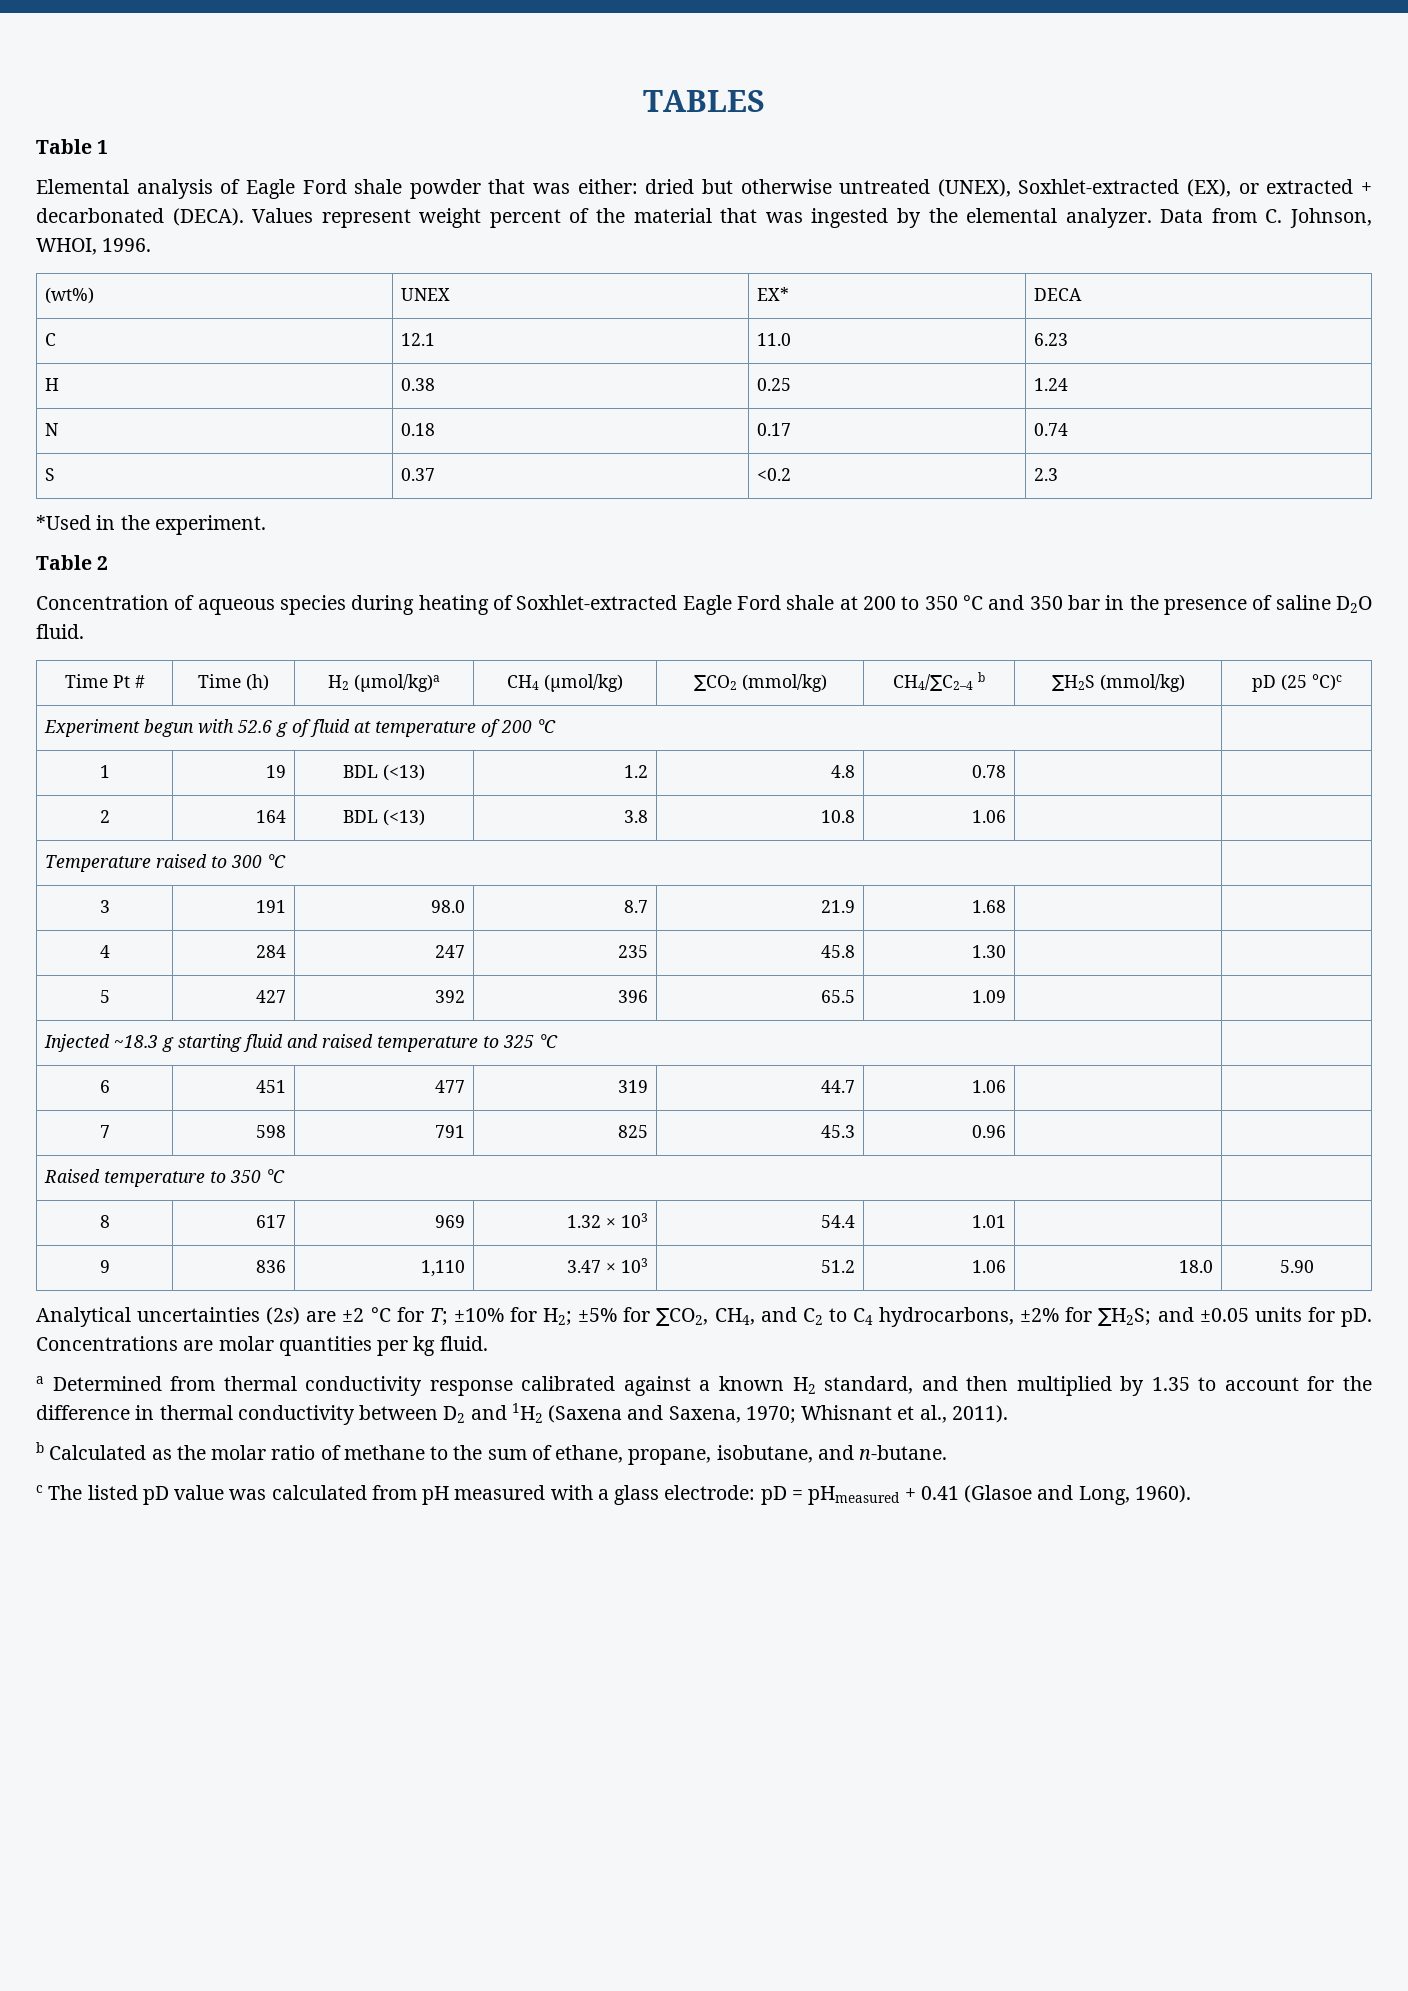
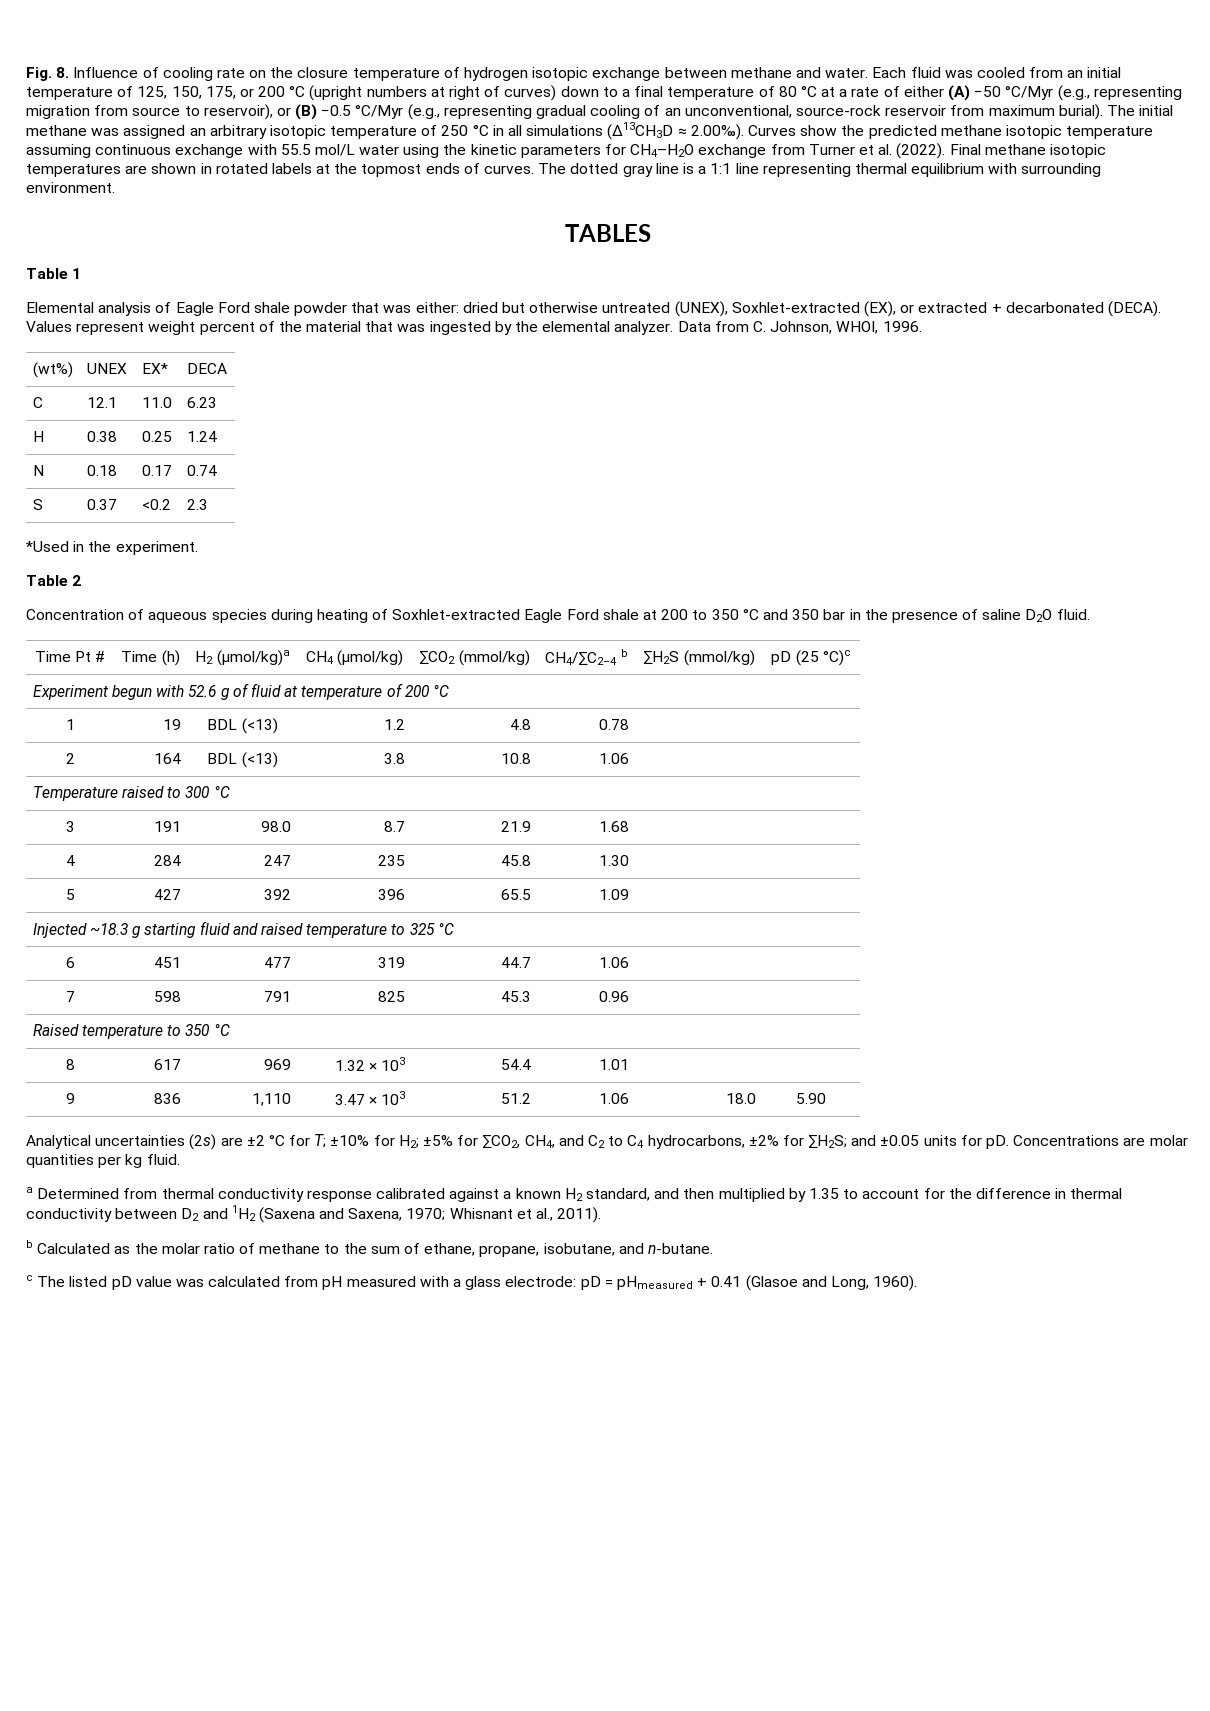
+ Fig. 8. Influence of cooling rate on the closure temperature of hydrogen isotopic exchange between methane and water. Each fluid was cooled from an initial temperature of 125, 150, 175, or 200 °C (upright numbers at right of curves) down to a final temperature of 80 °C at a rate of either (A) −50 °C/Myr (e.g., representing migration from source to reservoir), or (B) −0.5 °C/Myr (e.g., representing gradual cooling of an unconventional, source-rock reservoir from maximum burial). The initial methane was assigned an arbitrary isotopic temperature of 250 °C in all simulations (Δ13CH3D ≈ 2.00‰). Curves show the predicted methane isotopic temperature assuming continuous exchange with 55.5 mol/L water using the kinetic parameters for CH4–H2O exchange from Turner et al. (2022). Final methane isotopic temperatures are shown in rotated labels at the topmost ends of curves. The dotted gray line is a 1:1 line representing thermal equilibrium with surrounding environment.

